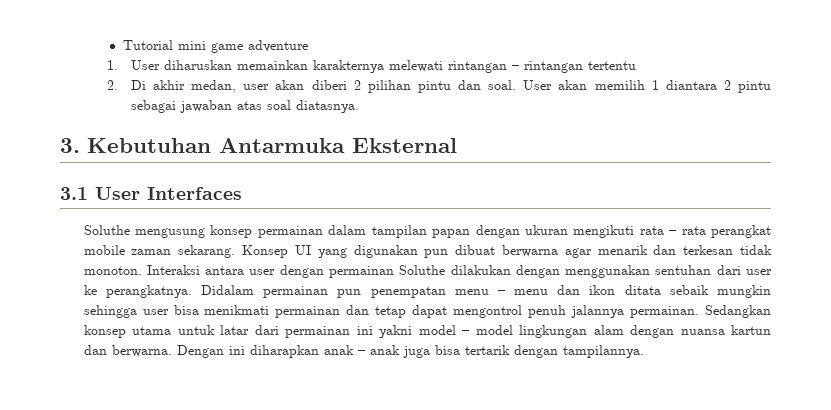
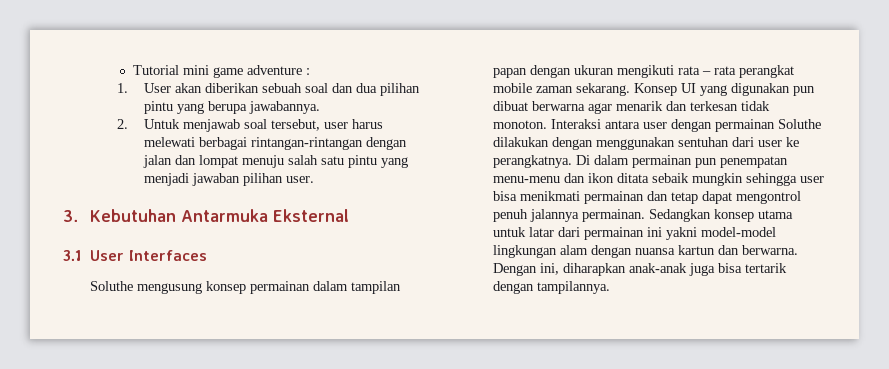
- Tutorial mini game adventure
+ Tutorial mini game adventure :
- 1. User diharuskan memainkan karakternya melewati rintangan – rintangan tertentu
- 2. Di akhir medan, user akan diberi 2 pilihan pintu dan soal. User akan memilih 1 diantara 2 pintu sebagai jawaban atas soal diatasnya.
+ 1. User akan diberikan sebuah soal dan dua pilihan pintu yang berupa jawabannya.
+ 2. Untuk menjawab soal tersebut, user harus melewati berbagai rintangan-rintangan dengan jalan dan lompat menuju salah satu pintu yang menjadi jawaban pilihan user.
- Didalam permainan pun penempatan menu – menu dan ikon ditata sebaik mungkin sehingga user bisa menikmati permainan dan tetap dapat mengontrol penuh jalannya permainan.
+ Di dalam permainan pun penempatan menu-menu dan ikon ditata sebaik mungkin sehingga user bisa menikmati permainan dan tetap dapat mengontrol penuh jalannya permainan.
- Sedangkan konsep utama untuk latar dari permainan ini yakni model – model lingkungan alam dengan nuansa kartun dan berwarna.
+ Sedangkan konsep utama untuk latar dari permainan ini yakni model-model lingkungan alam dengan nuansa kartun dan berwarna.
- Dengan ini diharapkan anak – anak juga bisa tertarik dengan tampilannya.
+ Dengan ini, diharapkan anak-anak juga bisa tertarik dengan tampilannya.

